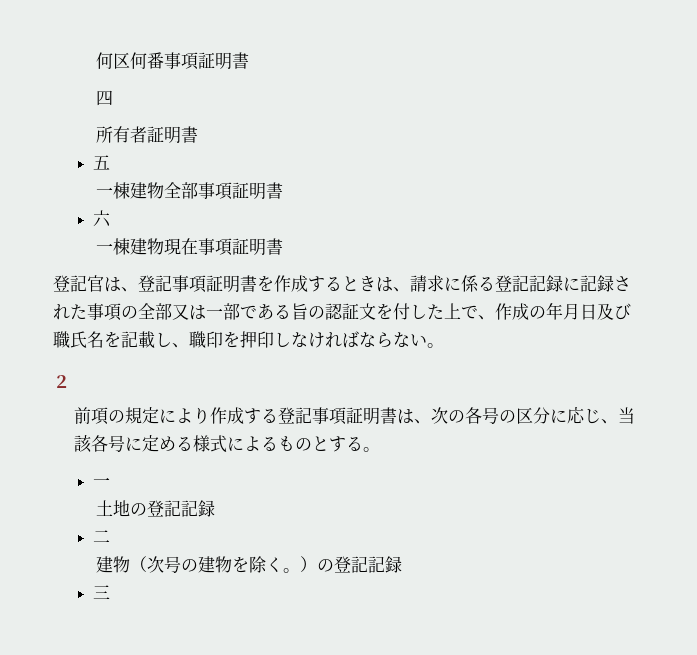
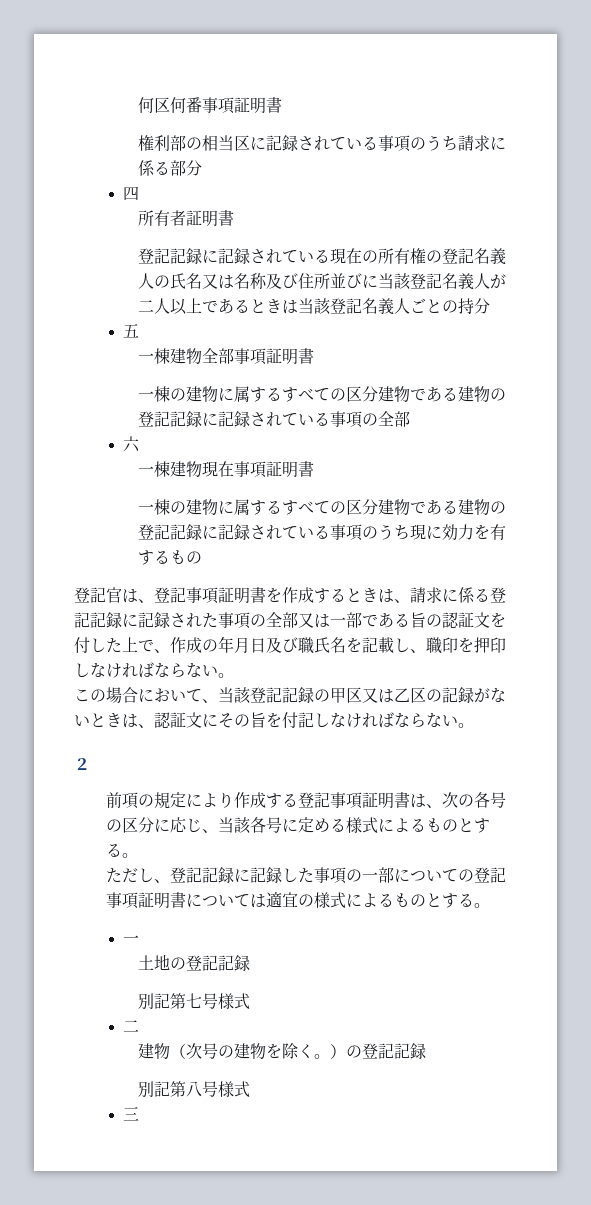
+ 権利部の相当区に記録されている事項のうち請求に係る部分
  四
  所有者証明書
+ 登記記録に記録されている現在の所有権の登記名義人の氏名又は名称及び住所並びに当該登記名義人が二人以上であるときは当該登記名義人ごとの持分
+ 一棟の建物に属するすべての区分建物である建物の登記記録に記録されている事項の全部
+ 一棟の建物に属するすべての区分建物である建物の登記記録に記録されている事項のうち現に効力を有するもの
+ この場合において、当該登記記録の甲区又は乙区の記録がないときは、認証文にその旨を付記しなければならない。
+ ただし、登記記録に記録した事項の一部についての登記事項証明書については適宜の様式によるものとする。
+ 別記第七号様式
+ 別記第八号様式

